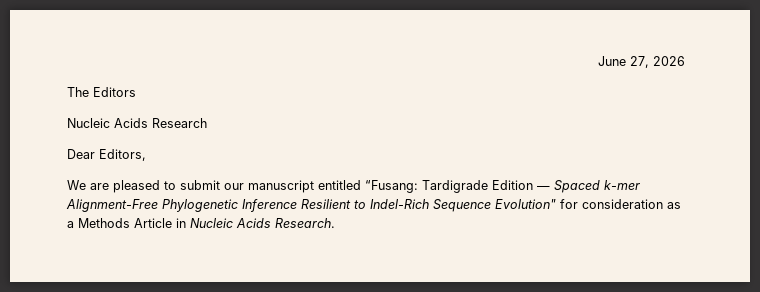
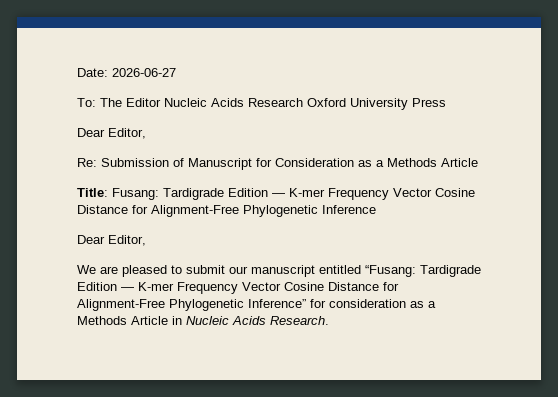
- June 27, 2026
- The Editors
- Nucleic Acids Research
- Dear Editors,
+ Date: 2026-06-27
+ To: The Editor Nucleic Acids Research Oxford University Press
+ Dear Editor,
+ Re: Submission of Manuscript for Consideration as a Methods Article
+ Title: Fusang: Tardigrade Edition — K-mer Frequency Vector Cosine Distance for Alignment-Free Phylogenetic Inference
+ Dear Editor,
- We are pleased to submit our manuscript entitled “Fusang: Tardigrade Edition — Spaced k-mer Alignment-Free Phylogenetic Inference Resilient to Indel-Rich Sequence Evolution" for consideration as a Methods Article in Nucleic Acids Research.
+ We are pleased to submit our manuscript entitled “Fusang: Tardigrade Edition — K-mer Frequency Vector Cosine Distance for Alignment-Free Phylogenetic Inference” for consideration as a Methods Article in Nucleic Acids Research.

